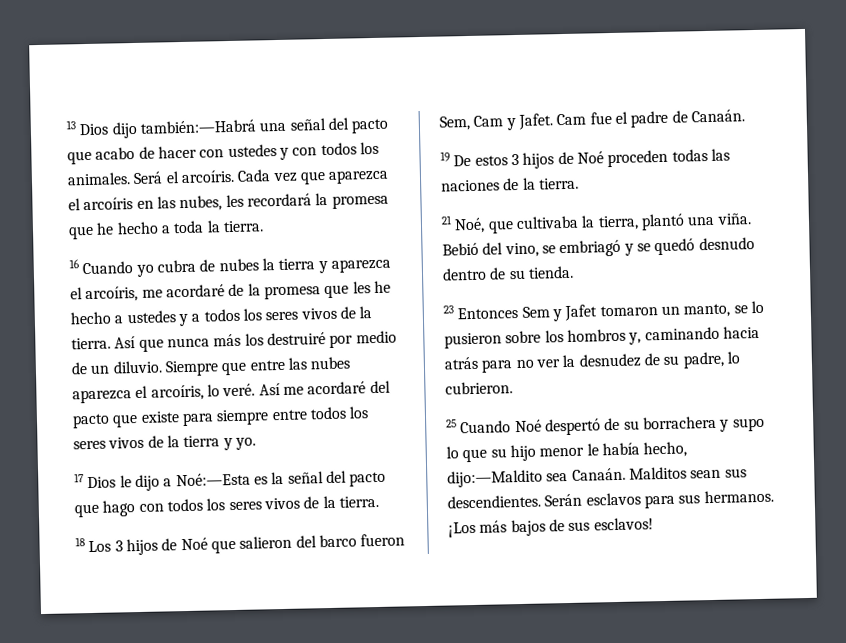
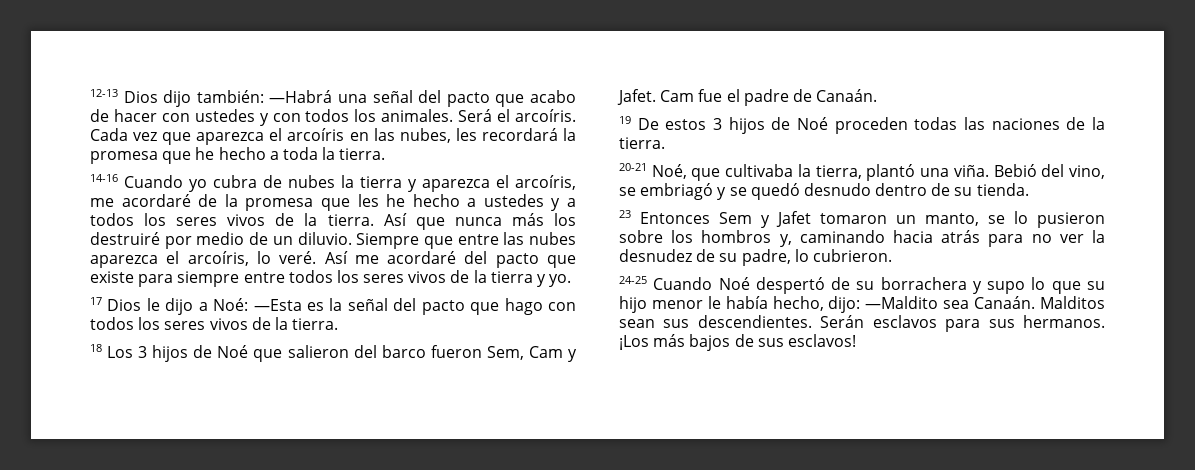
- 13 Dios dijo también:—Habrá una señal del pacto que acabo de hacer con ustedes y con todos los animales.
+ 12-13 Dios dijo también: —Habrá una señal del pacto que acabo de hacer con ustedes y con todos los animales.
- 16 Cuando yo cubra de nubes la tierra y aparezca el arcoíris, me acordaré de la promesa que les he hecho a ustedes y a todos los seres vivos de la tierra.
+ 14-16 Cuando yo cubra de nubes la tierra y aparezca el arcoíris, me acordaré de la promesa que les he hecho a ustedes y a todos los seres vivos de la tierra.
- 17 Dios le dijo a Noé:—Esta es la señal del pacto que hago con todos los seres vivos de la tierra.
+ 17 Dios le dijo a Noé: —Esta es la señal del pacto que hago con todos los seres vivos de la tierra.
- 21 Noé, que cultivaba la tierra, plantó una viña.
+ 20-21 Noé, que cultivaba la tierra, plantó una viña.
- 25 Cuando Noé despertó de su borrachera y supo lo que su hijo menor le había hecho, dijo:—Maldito sea Canaán.
+ 24-25 Cuando Noé despertó de su borrachera y supo lo que su hijo menor le había hecho, dijo: —Maldito sea Canaán.

